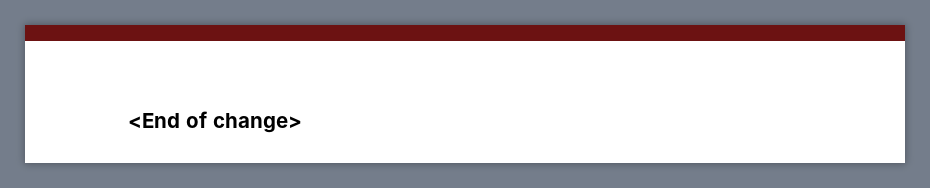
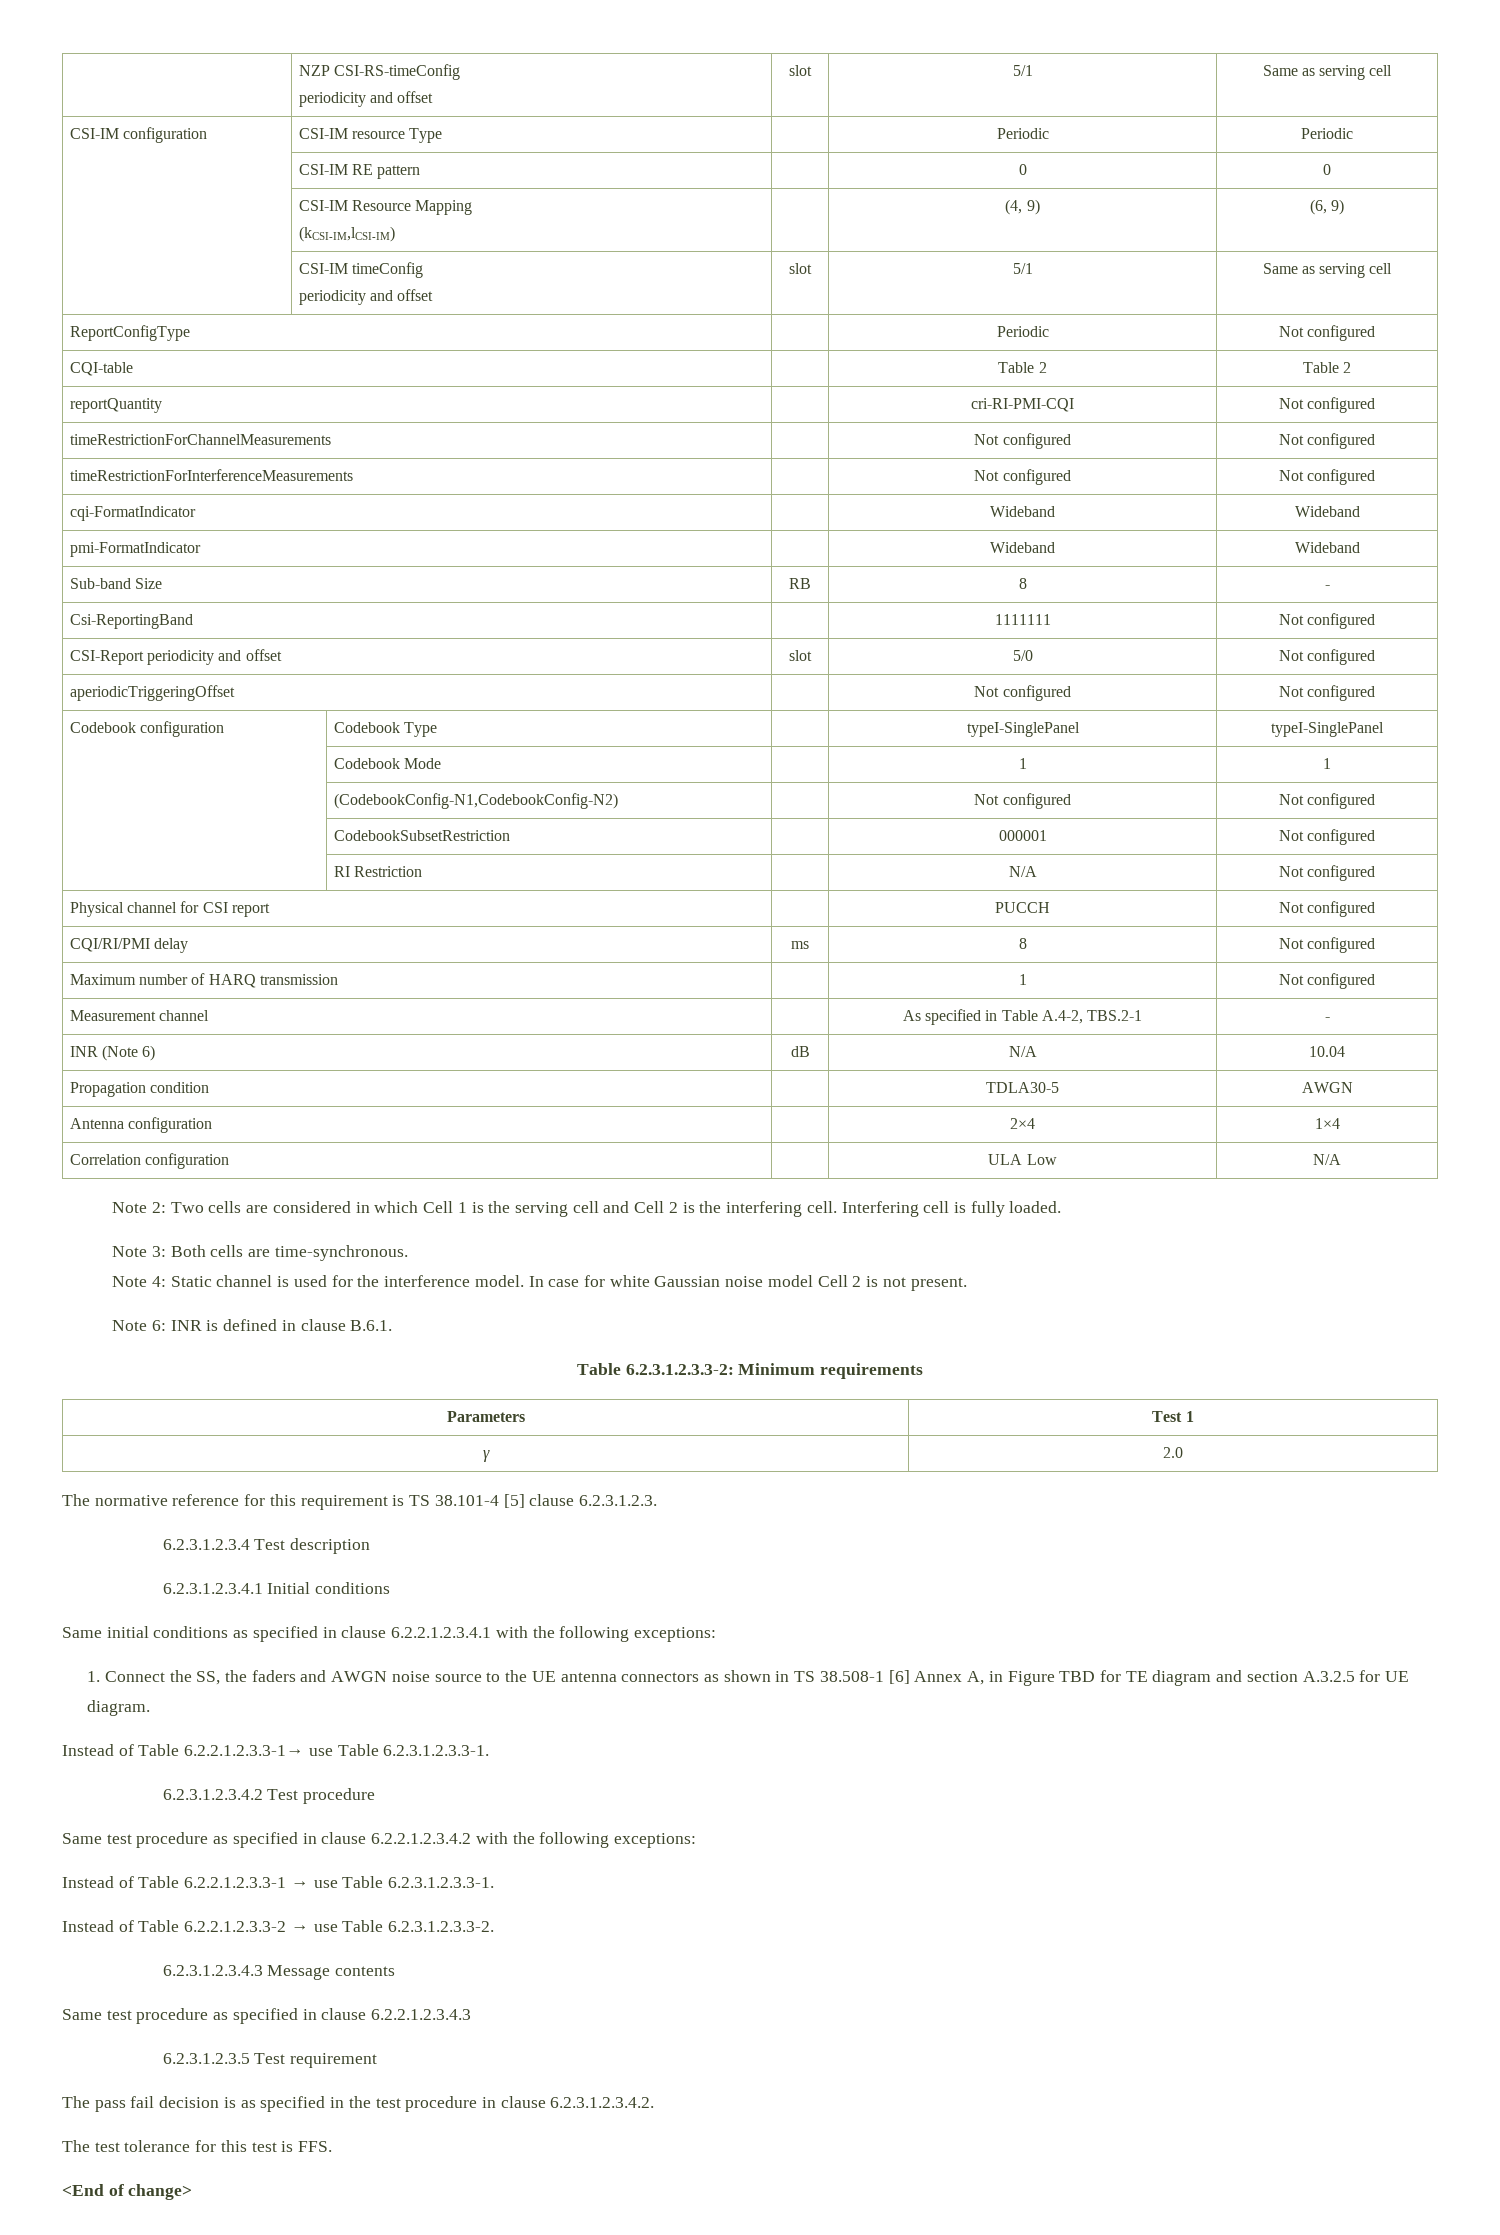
+ | NZP CSI-RS-timeConfig
+ periodicity and offset | slot | 5/1 | Same as serving cell
+ CSI-IM configuration | CSI-IM resource Type | | Periodic | Periodic
+ | CSI-IM RE pattern | | 0 | 0
+ | CSI-IM Resource Mapping
+ (kCSI-IM,lCSI-IM) | | (4, 9) | (6, 9)
+ | CSI-IM timeConfig
+ periodicity and offset | slot | 5/1 | Same as serving cell
+ ReportConfigType | | Periodic | Not configured
+ CQI-table | | Table 2 | Table 2
+ reportQuantity | | cri-RI-PMI-CQI | Not configured
+ timeRestrictionForChannelMeasurements | | Not configured | Not configured
+ timeRestrictionForInterferenceMeasurements | | Not configured | Not configured
+ cqi-FormatIndicator | | Wideband | Wideband
+ pmi-FormatIndicator | | Wideband | Wideband
+ Sub-band Size | RB | 8 | -
+ Csi-ReportingBand | | 1111111 | Not configured
+ CSI-Report periodicity and offset | slot | 5/0 | Not configured
+ aperiodicTriggeringOffset | | Not configured | Not configured
+ Codebook configuration | Codebook Type | | typeI-SinglePanel | typeI-SinglePanel
+ | Codebook Mode | | 1 | 1
+ | (CodebookConfig-N1,CodebookConfig-N2) | | Not configured | Not configured
+ | CodebookSubsetRestriction | | 000001 | Not configured
+ | RI Restriction | | N/A | Not configured
+ Physical channel for CSI report | | PUCCH | Not configured
+ CQI/RI/PMI delay | ms | 8 | Not configured
+ Maximum number of HARQ transmission | | 1 | Not configured
+ Measurement channel | | As specified in Table A.4-2, TBS.2-1 | -
+ INR (Note 6) | dB | N/A | 10.04
+ Propagation condition | | TDLA30-5 | AWGN
+ Antenna configuration | | 2×4 | 1×4
+ Correlation configuration | | ULA Low | N/A
+ Note 2: Two cells are considered in which Cell 1 is the serving cell and Cell 2 is the interfering cell. Interfering cell is fully loaded.
+ Note 3: Both cells are time-synchronous.
+ Note 4: Static channel is used for the interference model. In case for white Gaussian noise model Cell 2 is not present.
+ Note 6: INR is defined in clause B.6.1.
+ Table 6.2.3.1.2.3.3-2: Minimum requirements
+ Parameters | Test 1
+ γ | 2.0
+ The normative reference for this requirement is TS 38.101-4 [5] clause 6.2.3.1.2.3.
+ 6.2.3.1.2.3.4 Test description
+ 6.2.3.1.2.3.4.1 Initial conditions
+ Same initial conditions as specified in clause 6.2.2.1.2.3.4.1 with the following exceptions:
+ 1. Connect the SS, the faders and AWGN noise source to the UE antenna connectors as shown in TS 38.508-1 [6] Annex A, in Figure TBD for TE diagram and section A.3.2.5 for UE diagram.
+ Instead of Table 6.2.2.1.2.3.3-1→ use Table 6.2.3.1.2.3.3-1.
+ 6.2.3.1.2.3.4.2 Test procedure
+ Same test procedure as specified in clause 6.2.2.1.2.3.4.2 with the following exceptions:
+ Instead of Table 6.2.2.1.2.3.3-1 → use Table 6.2.3.1.2.3.3-1.
+ Instead of Table 6.2.2.1.2.3.3-2 → use Table 6.2.3.1.2.3.3-2.
+ 6.2.3.1.2.3.4.3 Message contents
+ Same test procedure as specified in clause 6.2.2.1.2.3.4.3
+ 6.2.3.1.2.3.5 Test requirement
+ The pass fail decision is as specified in the test procedure in clause 6.2.3.1.2.3.4.2.
+ The test tolerance for this test is FFS.

